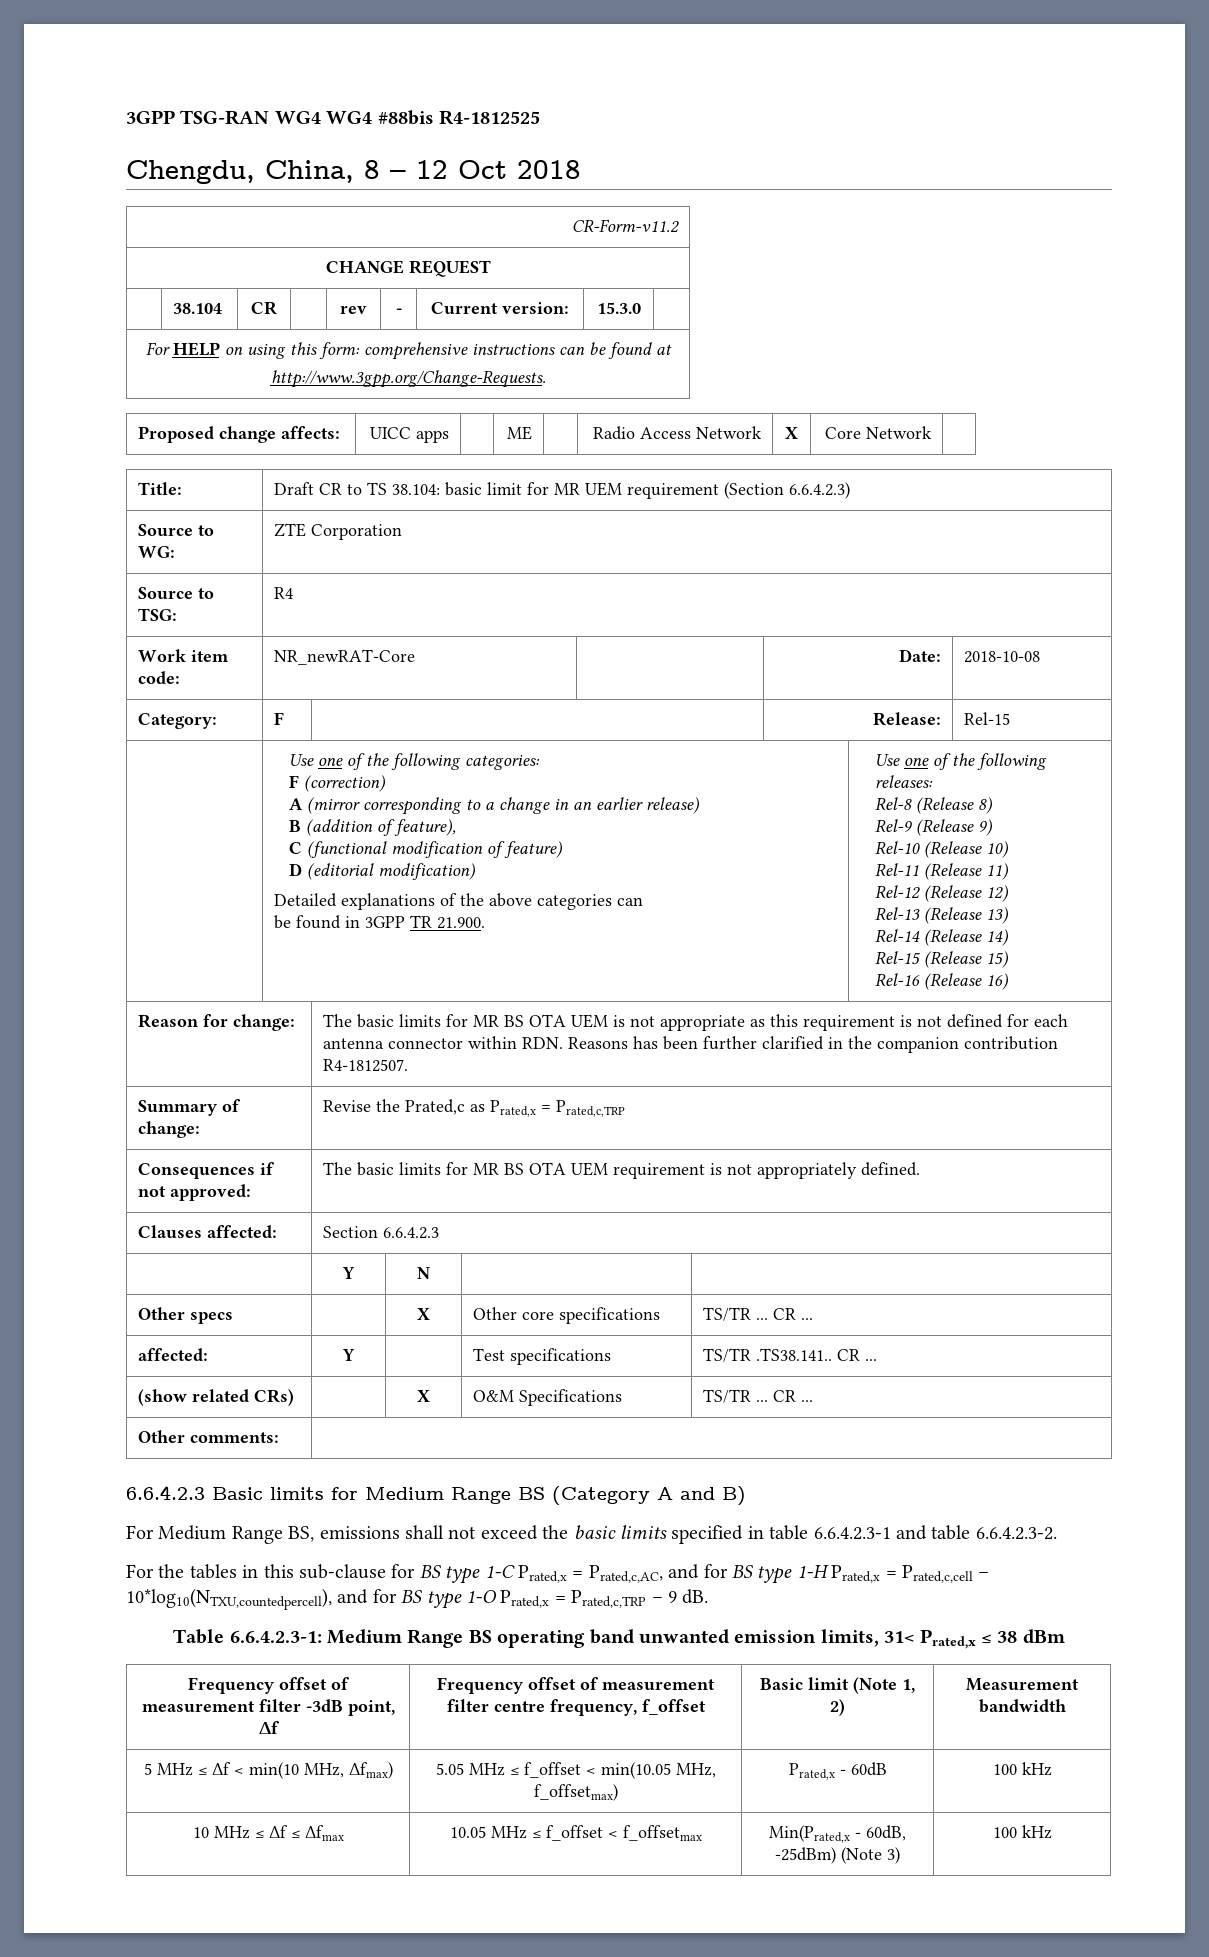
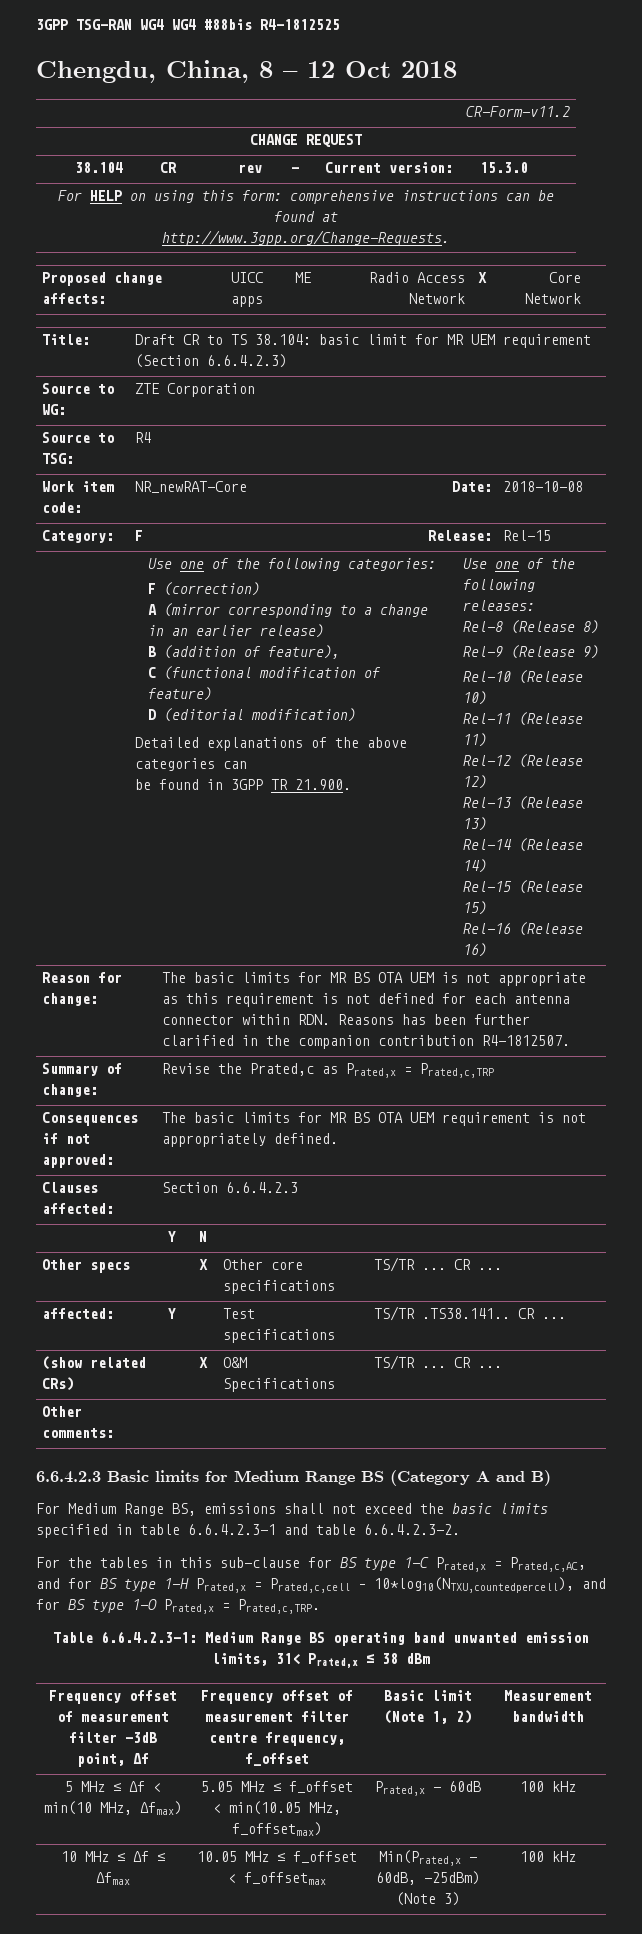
- For the tables in this sub-clause for BS type 1-C Prated,x = Prated,c,AC, and for BS type 1-H Prated,x = Prated,c,cell – 10*log10(NTXU,countedpercell), and for BS type 1-O Prated,x = Prated,c,TRP – 9 dB.
+ For the tables in this sub-clause for BS type 1-C Prated,x = Prated,c,AC, and for BS type 1-H Prated,x = Prated,c,cell – 10*log10(NTXU,countedpercell), and for BS type 1-O Prated,x = Prated,c,TRP.

